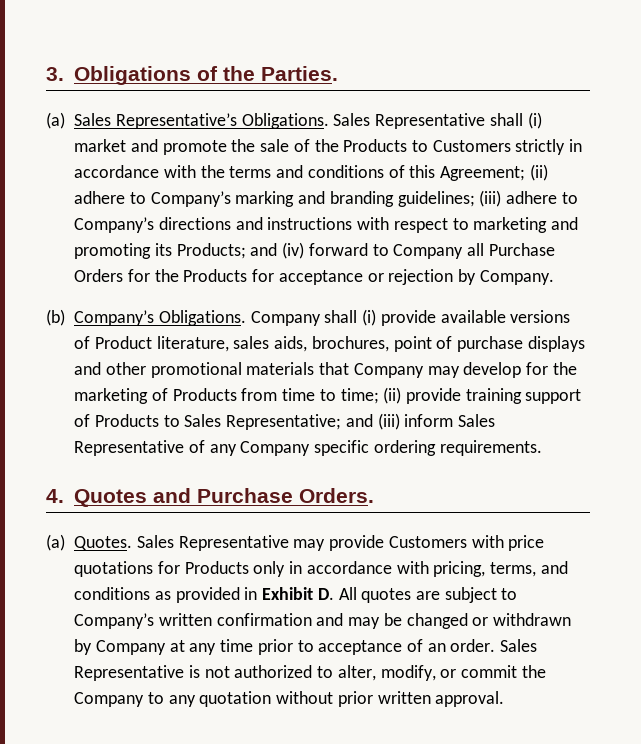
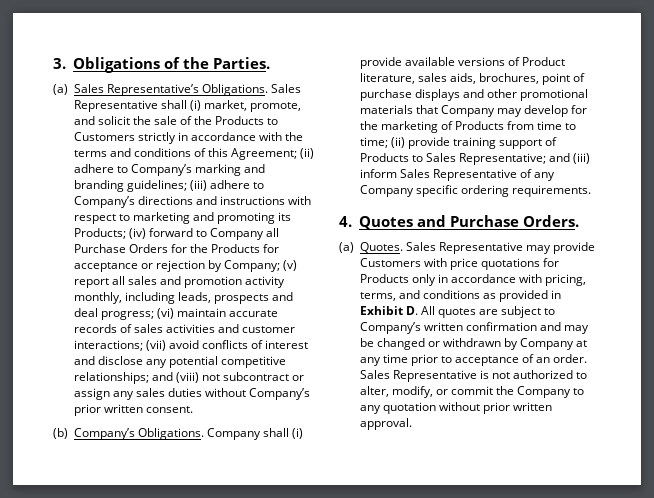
- Sales Representative shall (i) market and promote the sale of the Products to Customers strictly in accordance with the terms and conditions of this Agreement; (ii) adhere to Company’s marking and branding guidelines; (iii) adhere to Company’s directions and instructions with respect to marketing and promoting its Products; and (iv) forward to Company all Purchase Orders for the Products for acceptance or rejection by Company.
+ Sales Representative shall (i) market, promote, and solicit the sale of the Products to Customers strictly in accordance with the terms and conditions of this Agreement; (ii) adhere to Company’s marking and branding guidelines; (iii) adhere to Company’s directions and instructions with respect to marketing and promoting its Products; (iv) forward to Company all Purchase Orders for the Products for acceptance or rejection by Company; (v) report all sales and promotion activity monthly, including leads, prospects and deal progress; (vi) maintain accurate records of sales activities and customer interactions; (vii) avoid conflicts of interest and disclose any potential competitive relationships; and (viii) not subcontract or assign any sales duties without Company’s prior written consent.

